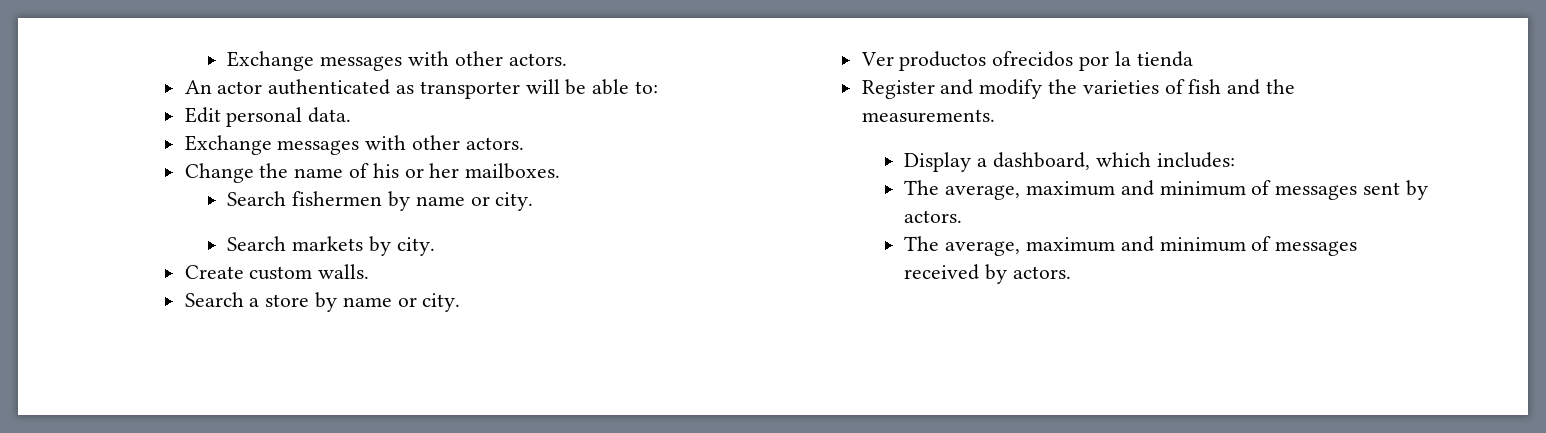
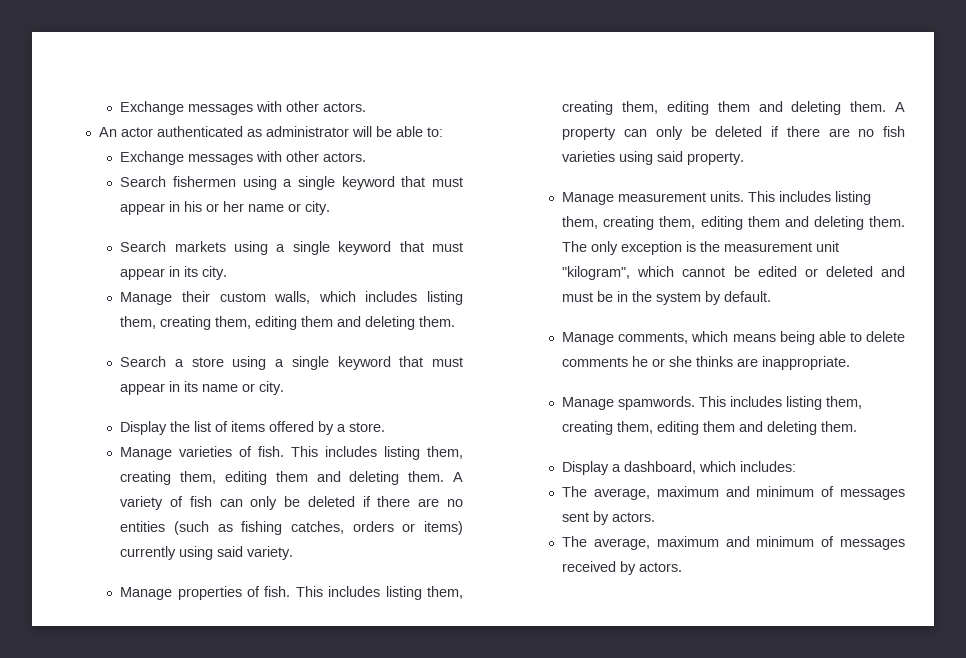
- An actor authenticated as transporter will be able to:
- Edit personal data.
+ An actor authenticated as administrator will be able to:
  Exchange messages with other actors.
- Change the name of his or her mailboxes.
- Search fishermen by name or city.
+ Search fishermen using a single keyword that must appear in his or her name or city.
- Search markets by city.
- Create custom walls.
- Search a store by name or city.
- Ver productos ofrecidos por la tienda
- Register and modify the varieties of fish and the measurements.
+ Search markets using a single keyword that must appear in its city.
+ Manage their custom walls, which includes listing them, creating them, editing them and deleting them.
+ Search a store using a single keyword that must appear in its name or city.
+ Display the list of items offered by a store.
+ Manage varieties of fish. This includes listing them, creating them, editing them and deleting them. A variety of fish can only be deleted if there are no entities (such as fishing catches, orders or items) currently using said variety.
+ Manage properties of fish. This includes listing them, creating them, editing them and deleting them. A property can only be deleted if there are no fish varieties using said property.
+ Manage measurement units. This includes listing them, creating them, editing them and deleting them. The only exception is the measurement unit "kilogram", which cannot be edited or deleted and must be in the system by default.
+ Manage comments, which means being able to delete comments he or she thinks are inappropriate.
+ Manage spamwords. This includes listing them, creating them, editing them and deleting them.

